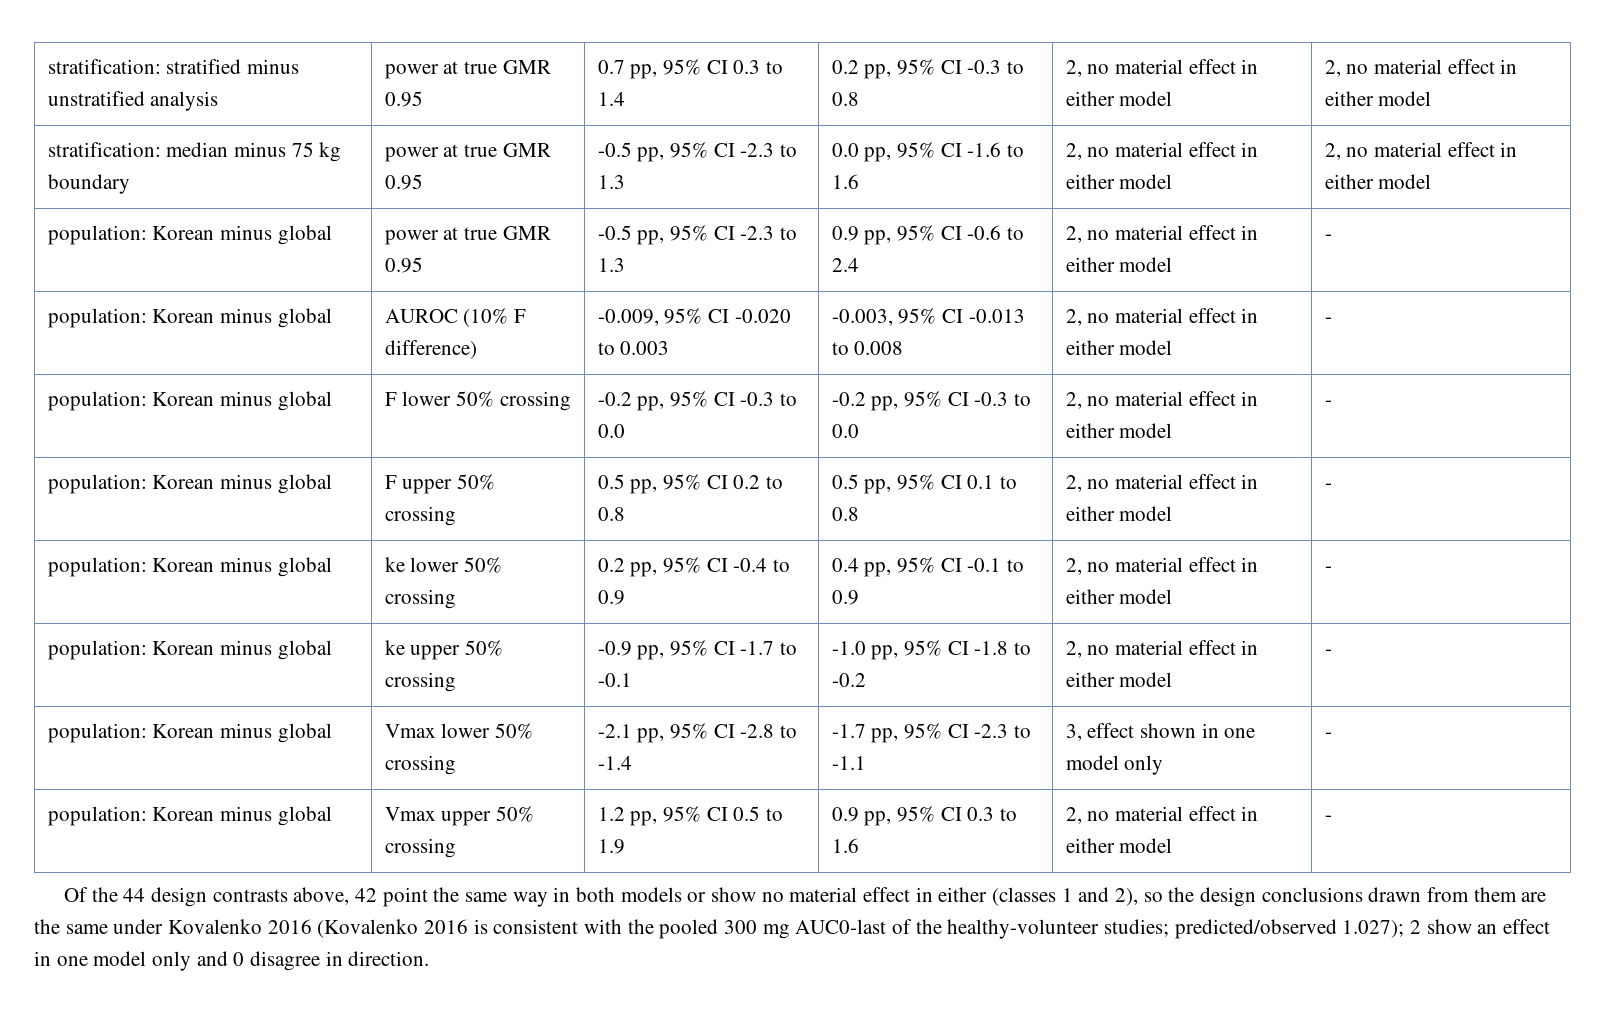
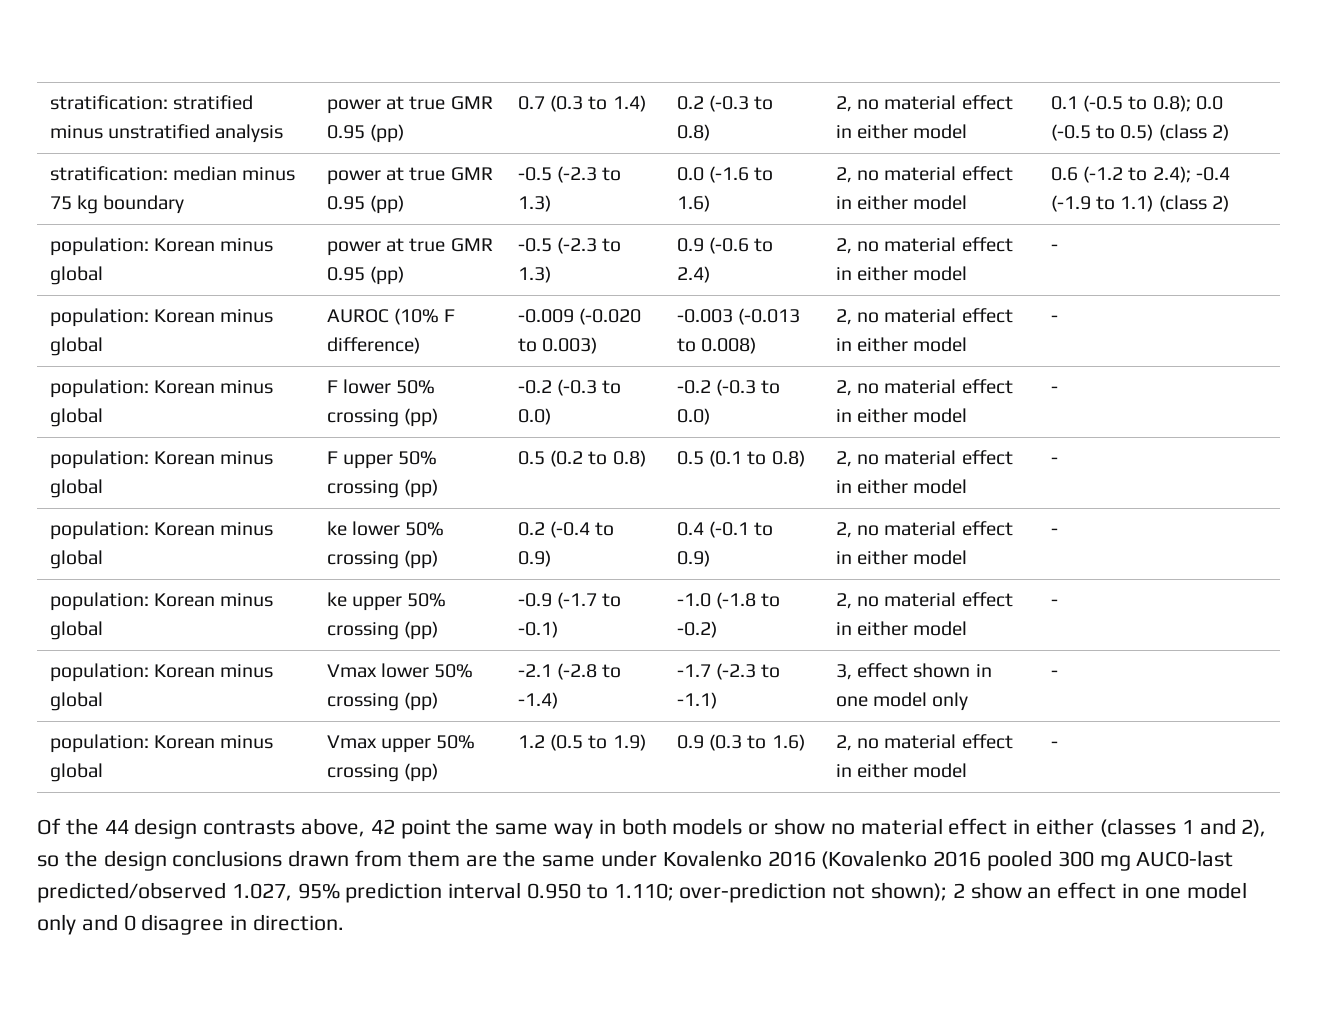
- stratification: stratified minus unstratified analysis | power at true GMR 0.95 | 0.7 pp, 95% CI 0.3 to 1.4 | 0.2 pp, 95% CI -0.3 to 0.8 | 2, no material effect in either model | 2, no material effect in either model
+ stratification: stratified minus unstratified analysis | power at true GMR 0.95 (pp) | 0.7 (0.3 to 1.4) | 0.2 (-0.3 to 0.8) | 2, no material effect in either model | 0.1 (-0.5 to 0.8); 0.0 (-0.5 to 0.5) (class 2)
- stratification: median minus 75 kg boundary | power at true GMR 0.95 | -0.5 pp, 95% CI -2.3 to 1.3 | 0.0 pp, 95% CI -1.6 to 1.6 | 2, no material effect in either model | 2, no material effect in either model
+ stratification: median minus 75 kg boundary | power at true GMR 0.95 (pp) | -0.5 (-2.3 to 1.3) | 0.0 (-1.6 to 1.6) | 2, no material effect in either model | 0.6 (-1.2 to 2.4); -0.4 (-1.9 to 1.1) (class 2)
- population: Korean minus global | power at true GMR 0.95 | -0.5 pp, 95% CI -2.3 to 1.3 | 0.9 pp, 95% CI -0.6 to 2.4 | 2, no material effect in either model | -
+ population: Korean minus global | power at true GMR 0.95 (pp) | -0.5 (-2.3 to 1.3) | 0.9 (-0.6 to 2.4) | 2, no material effect in either model | -
- population: Korean minus global | AUROC (10% F difference) | -0.009, 95% CI -0.020 to 0.003 | -0.003, 95% CI -0.013 to 0.008 | 2, no material effect in either model | -
+ population: Korean minus global | AUROC (10% F difference) | -0.009 (-0.020 to 0.003) | -0.003 (-0.013 to 0.008) | 2, no material effect in either model | -
- population: Korean minus global | F lower 50% crossing | -0.2 pp, 95% CI -0.3 to 0.0 | -0.2 pp, 95% CI -0.3 to 0.0 | 2, no material effect in either model | -
+ population: Korean minus global | F lower 50% crossing (pp) | -0.2 (-0.3 to 0.0) | -0.2 (-0.3 to 0.0) | 2, no material effect in either model | -
- population: Korean minus global | F upper 50% crossing | 0.5 pp, 95% CI 0.2 to 0.8 | 0.5 pp, 95% CI 0.1 to 0.8 | 2, no material effect in either model | -
+ population: Korean minus global | F upper 50% crossing (pp) | 0.5 (0.2 to 0.8) | 0.5 (0.1 to 0.8) | 2, no material effect in either model | -
- population: Korean minus global | ke lower 50% crossing | 0.2 pp, 95% CI -0.4 to 0.9 | 0.4 pp, 95% CI -0.1 to 0.9 | 2, no material effect in either model | -
+ population: Korean minus global | ke lower 50% crossing (pp) | 0.2 (-0.4 to 0.9) | 0.4 (-0.1 to 0.9) | 2, no material effect in either model | -
- population: Korean minus global | ke upper 50% crossing | -0.9 pp, 95% CI -1.7 to -0.1 | -1.0 pp, 95% CI -1.8 to -0.2 | 2, no material effect in either model | -
+ population: Korean minus global | ke upper 50% crossing (pp) | -0.9 (-1.7 to -0.1) | -1.0 (-1.8 to -0.2) | 2, no material effect in either model | -
- population: Korean minus global | Vmax lower 50% crossing | -2.1 pp, 95% CI -2.8 to -1.4 | -1.7 pp, 95% CI -2.3 to -1.1 | 3, effect shown in one model only | -
+ population: Korean minus global | Vmax lower 50% crossing (pp) | -2.1 (-2.8 to -1.4) | -1.7 (-2.3 to -1.1) | 3, effect shown in one model only | -
- population: Korean minus global | Vmax upper 50% crossing | 1.2 pp, 95% CI 0.5 to 1.9 | 0.9 pp, 95% CI 0.3 to 1.6 | 2, no material effect in either model | -
+ population: Korean minus global | Vmax upper 50% crossing (pp) | 1.2 (0.5 to 1.9) | 0.9 (0.3 to 1.6) | 2, no material effect in either model | -
- Of the 44 design contrasts above, 42 point the same way in both models or show no material effect in either (classes 1 and 2), so the design conclusions drawn from them are the same under Kovalenko 2016 (Kovalenko 2016 is consistent with the pooled 300 mg AUC0-last of the healthy-volunteer studies; predicted/observed 1.027); 2 show an effect in one model only and 0 disagree in direction.
+ Of the 44 design contrasts above, 42 point the same way in both models or show no material effect in either (classes 1 and 2), so the design conclusions drawn from them are the same under Kovalenko 2016 (Kovalenko 2016 pooled 300 mg AUC0-last predicted/observed 1.027, 95% prediction interval 0.950 to 1.110; over-prediction not shown); 2 show an effect in one model only and 0 disagree in direction.

